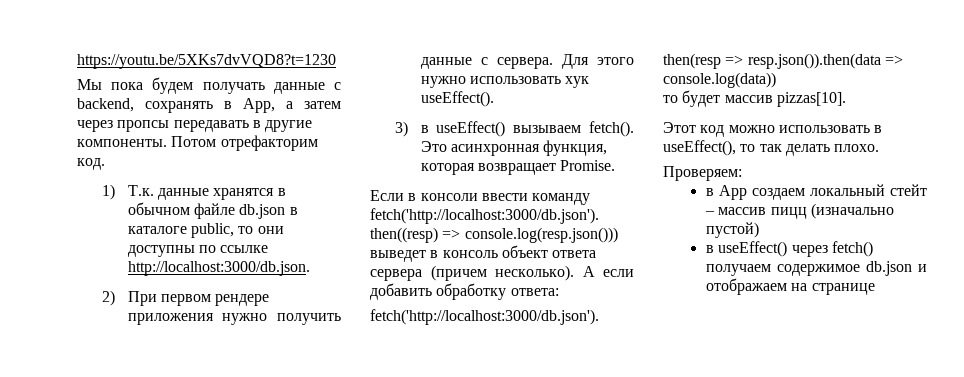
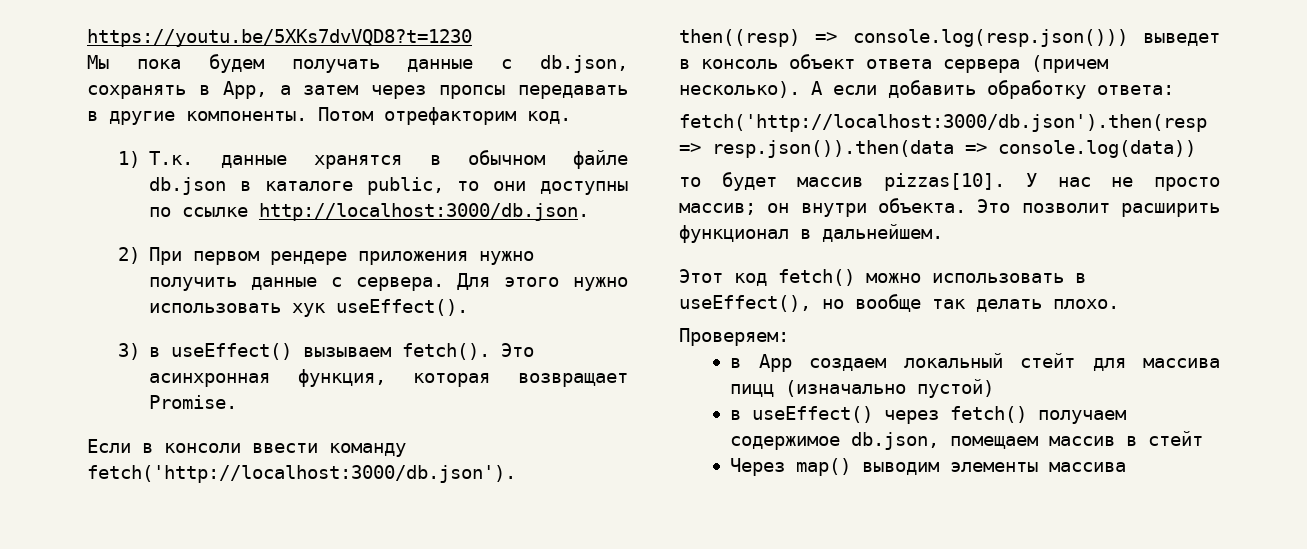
- Мы пока будем получать данные с backend, сохранять в App, а затем через пропсы передавать в другие компоненты.
+ Мы пока будем получать данные с db.json, сохранять в App, а затем через пропсы передавать в другие компоненты.
+ У нас не просто массив; он внутри объекта. Это позволит расширить функционал в дальнейшем.
- Этот код можно использовать в useEffect(), то так делать плохо.
+ Этот код fetch() можно использовать в useEffect(), но вообще так делать плохо.
- в App создаем локальный стейт – массив пицц (изначально пустой)
+ в App создаем локальный стейт для массива пицц (изначально пустой)
- в useEffect() через fetch() получаем содержимое db.json и отображаем на странице
+ в useEffect() через fetch() получаем содержимое db.json, помещаем массив в стейт
+ Через map() выводим элементы массива

